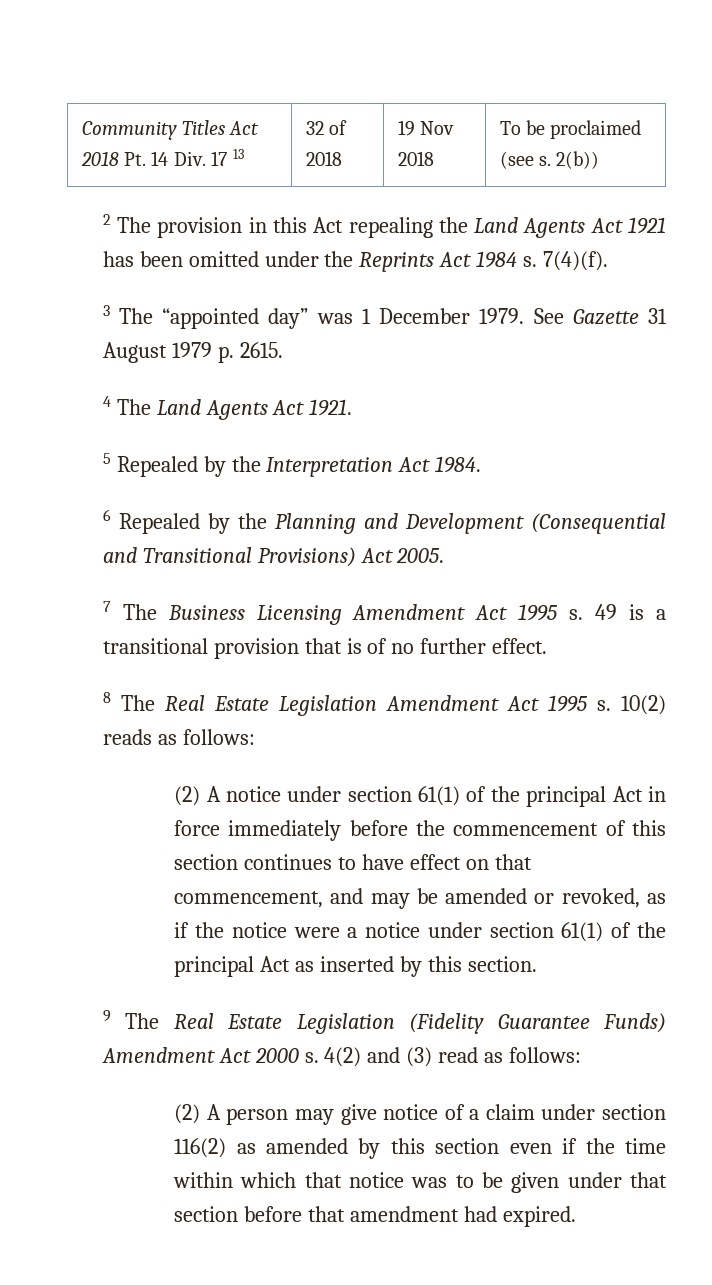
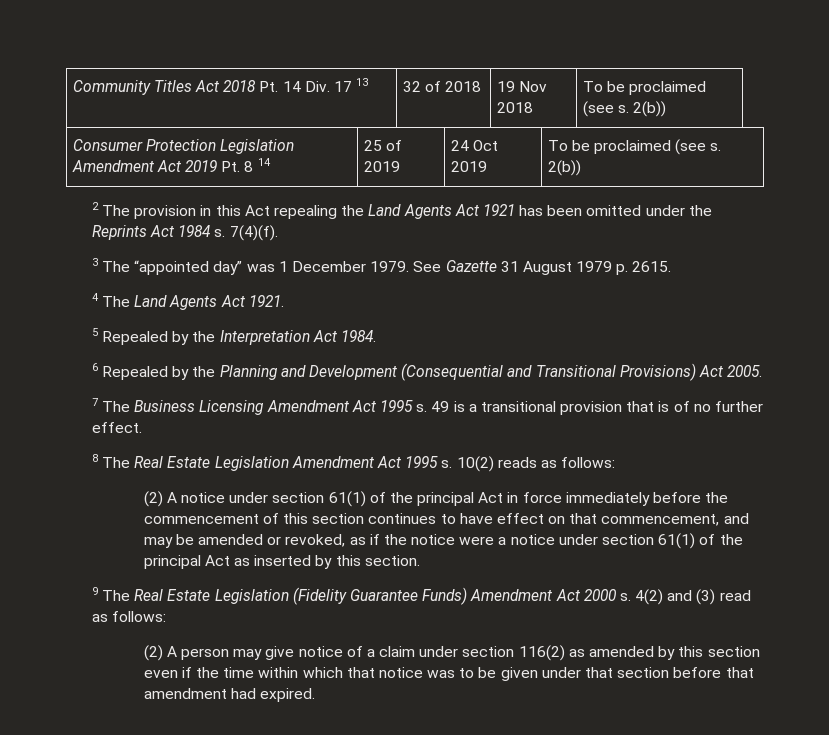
+ Consumer Protection Legislation Amendment Act 2019 Pt. 8 14 | 25 of 2019 | 24 Oct 2019 | To be proclaimed (see s. 2(b))

